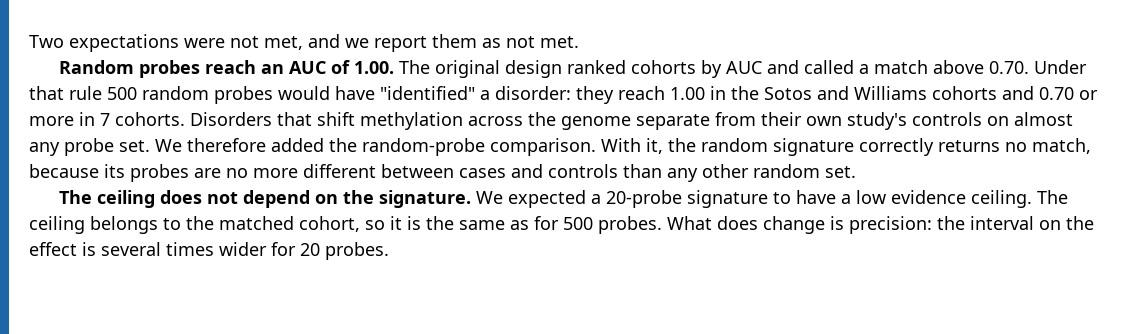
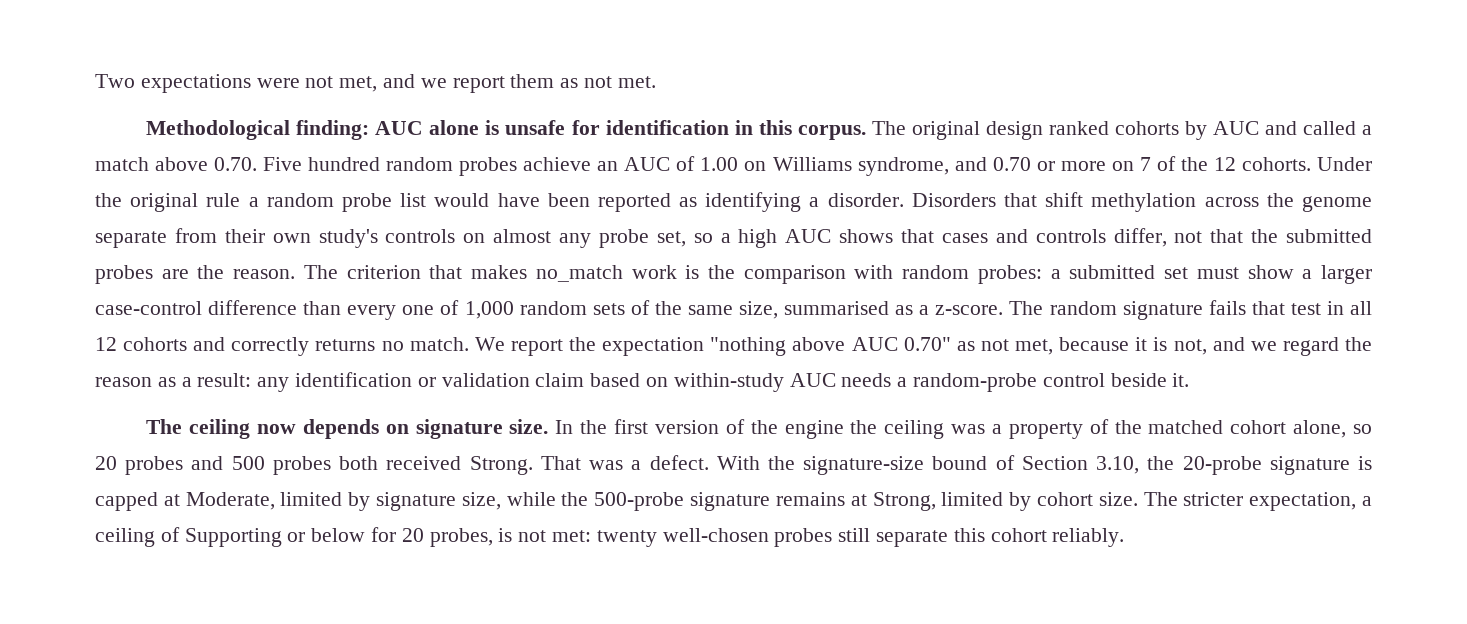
- Random probes reach an AUC of 1.00. The original design ranked cohorts by AUC and called a match above 0.70. Under that rule 500 random probes would have "identified" a disorder: they reach 1.00 in the Sotos and Williams cohorts and 0.70 or more in 7 cohorts.
+ Methodological finding: AUC alone is unsafe for identification in this corpus. The original design ranked cohorts by AUC and called a match above 0.70. Five hundred random probes achieve an AUC of 1.00 on Williams syndrome, and 0.70 or more on 7 of the 12 cohorts. Under the original rule a random probe list would have been reported as identifying a disorder.
- Disorders that shift methylation across the genome separate from their own study's controls on almost any probe set. We therefore added the random-probe comparison. With it, the random signature correctly returns no match, because its probes are no more different between cases and controls than any other random set.
- The ceiling does not depend on the signature. We expected a 20-probe signature to have a low evidence ceiling. The ceiling belongs to the matched cohort, so it is the same as for 500 probes. What does change is precision: the interval on the effect is several times wider for 20 probes.
+ Disorders that shift methylation across the genome separate from their own study's controls on almost any probe set, so a high AUC shows that cases and controls differ, not that the submitted probes are the reason. The criterion that makes no_match work is the comparison with random probes: a submitted set must show a larger case-control difference than every one of 1,000 random sets of the same size, summarised as a z-score. The random signature fails that test in all 12 cohorts and correctly returns no match. We report the expectation "nothing above AUC 0.70" as not met, because it is not, and we regard the reason as a result: any identification or validation claim based on within-study AUC needs a random-probe control beside it.
+ The ceiling now depends on signature size. In the first version of the engine the ceiling was a property of the matched cohort alone, so 20 probes and 500 probes both received Strong. That was a defect. With the signature-size bound of Section 3.10, the 20-probe signature is capped at Moderate, limited by signature size, while the 500-probe signature remains at Strong, limited by cohort size. The stricter expectation, a ceiling of Supporting or below for 20 probes, is not met: twenty well-chosen probes still separate this cohort reliably.

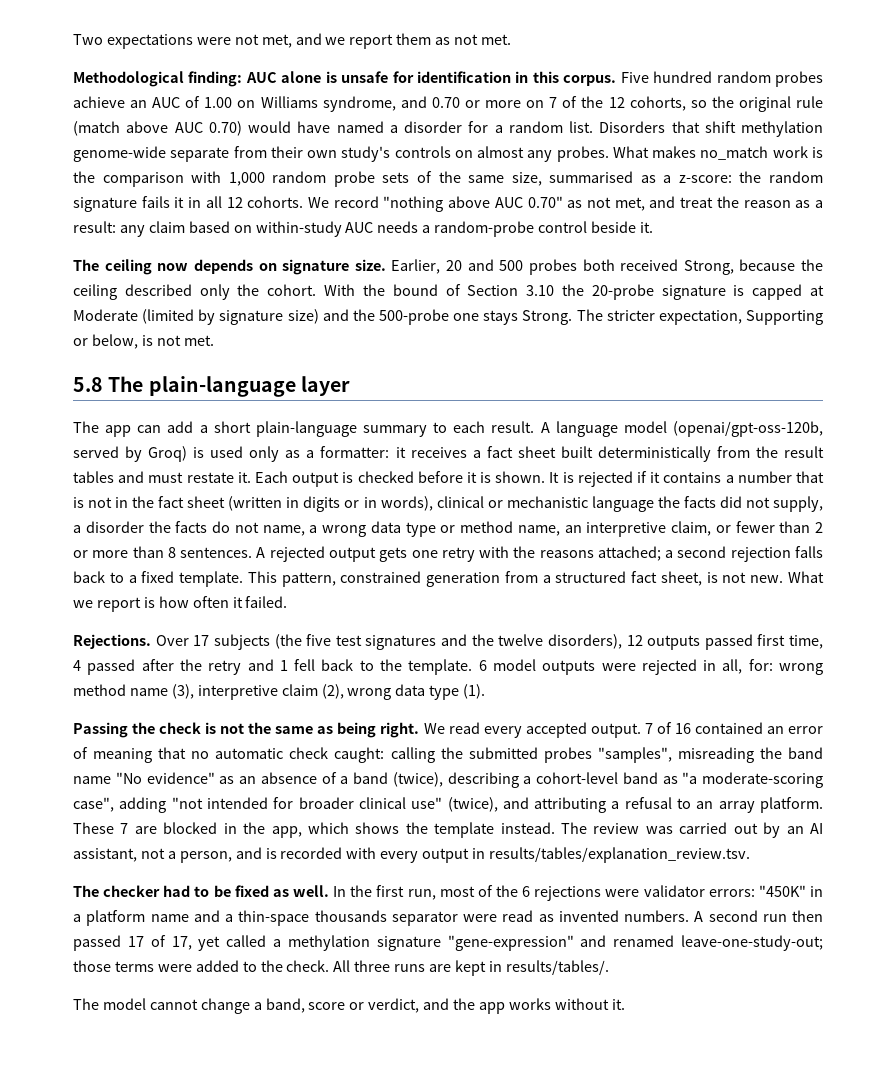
- The original design ranked cohorts by AUC and called a match above 0.70. Five hundred random probes achieve an AUC of 1.00 on Williams syndrome, and 0.70 or more on 7 of the 12 cohorts. Under the original rule a random probe list would have been reported as identifying a disorder.
+ Five hundred random probes achieve an AUC of 1.00 on Williams syndrome, and 0.70 or more on 7 of the 12 cohorts, so the original rule (match above AUC 0.70) would have named a disorder for a random list.
- Disorders that shift methylation across the genome separate from their own study's controls on almost any probe set, so a high AUC shows that cases and controls differ, not that the submitted probes are the reason. The criterion that makes no_match work is the comparison with random probes: a submitted set must show a larger case-control difference than every one of 1,000 random sets of the same size, summarised as a z-score. The random signature fails that test in all 12 cohorts and correctly returns no match. We report the expectation "nothing above AUC 0.70" as not met, because it is not, and we regard the reason as a result: any identification or validation claim based on within-study AUC needs a random-probe control beside it.
+ Disorders that shift methylation genome-wide separate from their own study's controls on almost any probes. What makes no_match work is the comparison with 1,000 random probe sets of the same size, summarised as a z-score: the random signature fails it in all 12 cohorts. We record "nothing above AUC 0.70" as not met, and treat the reason as a result: any claim based on within-study AUC needs a random-probe control beside it.
- In the first version of the engine the ceiling was a property of the matched cohort alone, so 20 probes and 500 probes both received Strong. That was a defect.
+ Earlier, 20 and 500 probes both received Strong, because the ceiling described only the cohort.
- With the signature-size bound of Section 3.10, the 20-probe signature is capped at Moderate, limited by signature size, while the 500-probe signature remains at Strong, limited by cohort size. The stricter expectation, a ceiling of Supporting or below for 20 probes, is not met: twenty well-chosen probes still separate this cohort reliably.
+ With the bound of Section 3.10 the 20-probe signature is capped at Moderate (limited by signature size) and the 500-probe one stays Strong. The stricter expectation, Supporting or below, is not met.
+ 5.8 The plain-language layer
+ The app can add a short plain-language summary to each result. A language model (openai/gpt-oss-120b, served by Groq) is used only as a formatter: it receives a fact sheet built deterministically from the result tables and must restate it. Each output is checked before it is shown. It is rejected if it contains a number that is not in the fact sheet (written in digits or in words), clinical or mechanistic language the facts did not supply, a disorder the facts do not name, a wrong data type or method name, an interpretive claim, or fewer than 2 or more than 8 sentences. A rejected output gets one retry with the reasons attached; a second rejection falls back to a fixed template. This pattern, constrained generation from a structured fact sheet, is not new. What we report is how often it failed.
+ Rejections. Over 17 subjects (the five test signatures and the twelve disorders), 12 outputs passed first time, 4 passed after the retry and 1 fell back to the template. 6 model outputs were rejected in all, for: wrong method name (3), interpretive claim (2), wrong data type (1).
+ Passing the check is not the same as being right. We read every accepted output. 7 of 16 contained an error of meaning that no automatic check caught: calling the submitted probes "samples", misreading the band name "No evidence" as an absence of a band (twice), describing a cohort-level band as "a moderate-scoring case", adding "not intended for broader clinical use" (twice), and attributing a refusal to an array platform. These 7 are blocked in the app, which shows the template instead. The review was carried out by an AI assistant, not a person, and is recorded with every output in results/tables/explanation_review.tsv.
+ The checker had to be fixed as well. In the first run, most of the 6 rejections were validator errors: "450K" in a platform name and a thin-space thousands separator were read as invented numbers. A second run then passed 17 of 17, yet called a methylation signature "gene-expression" and renamed leave-one-study-out; those terms were added to the check. All three runs are kept in results/tables/.
+ The model cannot change a band, score or verdict, and the app works without it.

